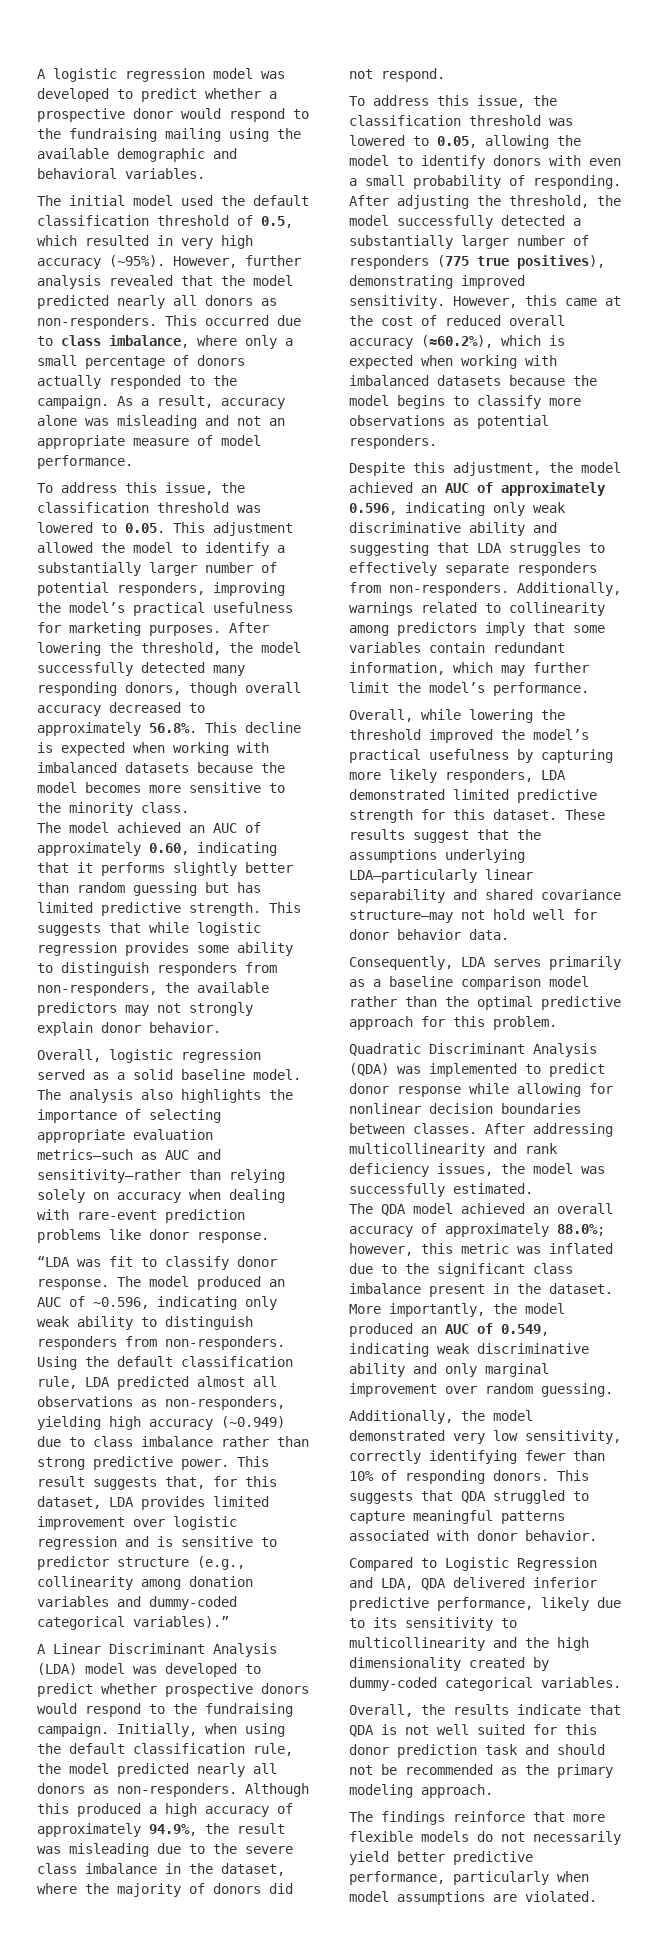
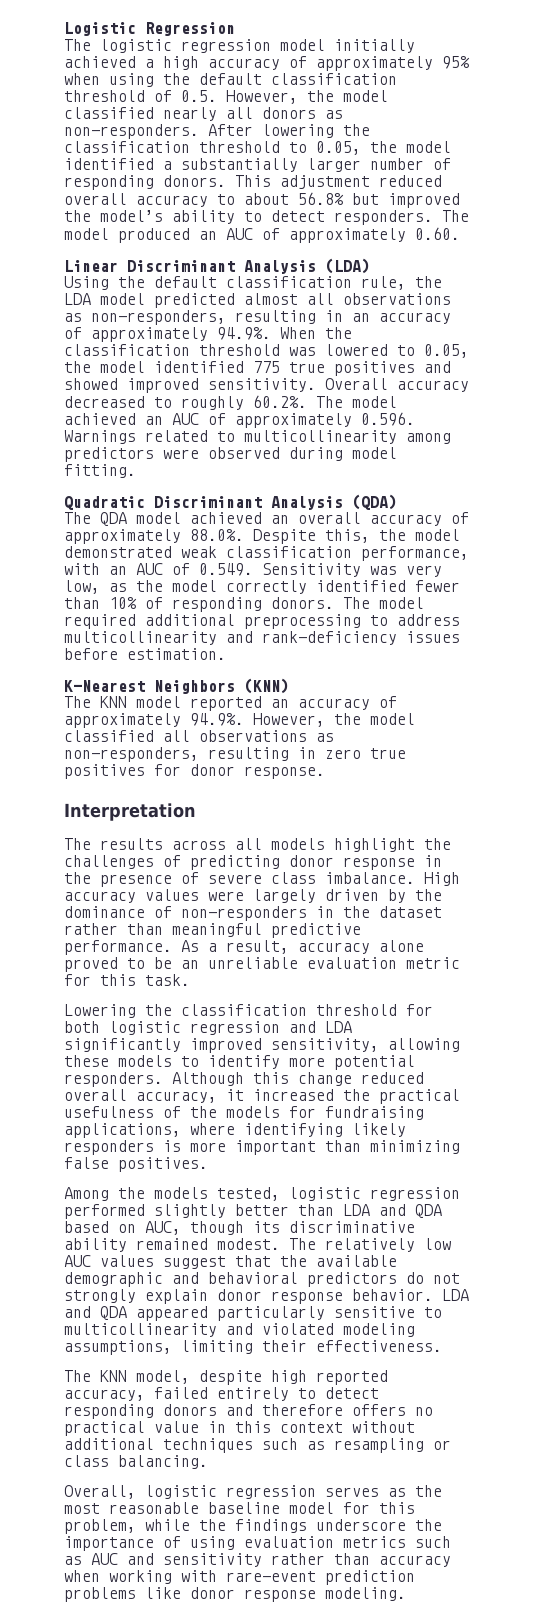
- A logistic regression model was developed to predict whether a prospective donor would respond to the fundraising mailing using the available demographic and behavioral variables.
- The initial model used the default classification threshold of 0.5, which resulted in very high accuracy (~95%). However, further analysis revealed that the model predicted nearly all donors as non-responders. This occurred due to class imbalance, where only a small percentage of donors actually responded to the campaign. As a result, accuracy alone was misleading and not an appropriate measure of model performance.
- To address this issue, the classification threshold was lowered to 0.05. This adjustment allowed the model to identify a substantially larger number of potential responders, improving the model’s practical usefulness for marketing purposes. After lowering the threshold, the model successfully detected many responding donors, though overall accuracy decreased to approximately 56.8%. This decline is expected when working with imbalanced datasets because the model becomes more sensitive to the minority class.
- The model achieved an AUC of approximately 0.60, indicating that it performs slightly better than random guessing but has limited predictive strength. This suggests that while logistic regression provides some ability to distinguish responders from non-responders, the available predictors may not strongly explain donor behavior.
- Overall, logistic regression served as a solid baseline model. The analysis also highlights the importance of selecting appropriate evaluation metrics—such as AUC and sensitivity—rather than relying solely on accuracy when dealing with rare-event prediction problems like donor response.
- “LDA was fit to classify donor response. The model produced an AUC of ~0.596, indicating only weak ability to distinguish responders from non-responders. Using the default classification rule, LDA predicted almost all observations as non-responders, yielding high accuracy (~0.949) due to class imbalance rather than strong predictive power. This result suggests that, for this dataset, LDA provides limited improvement over logistic regression and is sensitive to predictor structure (e.g., collinearity among donation variables and dummy-coded categorical variables).”
- A Linear Discriminant Analysis (LDA) model was developed to predict whether prospective donors would respond to the fundraising campaign. Initially, when using the default classification rule, the model predicted nearly all donors as non-responders. Although this produced a high accuracy of approximately 94.9%, the result was misleading due to the severe class imbalance in the dataset, where the majority of donors did not respond.
- To address this issue, the classification threshold was lowered to 0.05, allowing the model to identify donors with even a small probability of responding. After adjusting the threshold, the model successfully detected a substantially larger number of responders (775 true positives), demonstrating improved sensitivity. However, this came at the cost of reduced overall accuracy (≈60.2%), which is expected when working with imbalanced datasets because the model begins to classify more observations as potential responders.
- Despite this adjustment, the model achieved an AUC of approximately 0.596, indicating only weak discriminative ability and suggesting that LDA struggles to effectively separate responders from non-responders. Additionally, warnings related to collinearity among predictors imply that some variables contain redundant information, which may further limit the model’s performance.
- Overall, while lowering the threshold improved the model’s practical usefulness by capturing more likely responders, LDA demonstrated limited predictive strength for this dataset. These results suggest that the assumptions underlying LDA—particularly linear separability and shared covariance structure—may not hold well for donor behavior data.
- Consequently, LDA serves primarily as a baseline comparison model rather than the optimal predictive approach for this problem.
- Quadratic Discriminant Analysis (QDA) was implemented to predict donor response while allowing for nonlinear decision boundaries between classes. After addressing multicollinearity and rank deficiency issues, the model was successfully estimated.
+ Logistic Regression
+ The logistic regression model initially achieved a high accuracy of approximately 95% when using the default classification threshold of 0.5. However, the model classified nearly all donors as non-responders. After lowering the classification threshold to 0.05, the model identified a substantially larger number of responding donors. This adjustment reduced overall accuracy to about 56.8% but improved the model’s ability to detect responders. The model produced an AUC of approximately 0.60.
+ Linear Discriminant Analysis (LDA)
+ Using the default classification rule, the LDA model predicted almost all observations as non-responders, resulting in an accuracy of approximately 94.9%. When the classification threshold was lowered to 0.05, the model identified 775 true positives and showed improved sensitivity. Overall accuracy decreased to roughly 60.2%. The model achieved an AUC of approximately 0.596. Warnings related to multicollinearity among predictors were observed during model fitting.
+ Quadratic Discriminant Analysis (QDA)
- The QDA model achieved an overall accuracy of approximately 88.0%; however, this metric was inflated due to the significant class imbalance present in the dataset. More importantly, the model produced an AUC of 0.549, indicating weak discriminative ability and only marginal improvement over random guessing.
- Additionally, the model demonstrated very low sensitivity, correctly identifying fewer than 10% of responding donors.
+ The QDA model achieved an overall accuracy of approximately 88.0%. Despite this, the model demonstrated weak classification performance, with an AUC of 0.549. Sensitivity was very low, as the model correctly identified fewer than 10% of responding donors.
- This suggests that QDA struggled to capture meaningful patterns associated with donor behavior.
- Compared to Logistic Regression and LDA, QDA delivered inferior predictive performance, likely due to its sensitivity to multicollinearity and the high dimensionality created by dummy-coded categorical variables.
- Overall, the results indicate that QDA is not well suited for this donor prediction task and should not be recommended as the primary modeling approach.
- The findings reinforce that more flexible models do not necessarily yield better predictive performance, particularly when model assumptions are violated.
+ The model required additional preprocessing to address multicollinearity and rank-deficiency issues before estimation.
+ K-Nearest Neighbors (KNN)
+ The KNN model reported an accuracy of approximately 94.9%. However, the model classified all observations as non-responders, resulting in zero true positives for donor response.
+ Interpretation
+ The results across all models highlight the challenges of predicting donor response in the presence of severe class imbalance. High accuracy values were largely driven by the dominance of non-responders in the dataset rather than meaningful predictive performance. As a result, accuracy alone proved to be an unreliable evaluation metric for this task.
+ Lowering the classification threshold for both logistic regression and LDA significantly improved sensitivity, allowing these models to identify more potential responders. Although this change reduced overall accuracy, it increased the practical usefulness of the models for fundraising applications, where identifying likely responders is more important than minimizing false positives.
+ Among the models tested, logistic regression performed slightly better than LDA and QDA based on AUC, though its discriminative ability remained modest. The relatively low AUC values suggest that the available demographic and behavioral predictors do not strongly explain donor response behavior. LDA and QDA appeared particularly sensitive to multicollinearity and violated modeling assumptions, limiting their effectiveness.
+ The KNN model, despite high reported accuracy, failed entirely to detect responding donors and therefore offers no practical value in this context without additional techniques such as resampling or class balancing.
+ Overall, logistic regression serves as the most reasonable baseline model for this problem, while the findings underscore the importance of using evaluation metrics such as AUC and sensitivity rather than accuracy when working with rare-event prediction problems like donor response modeling.

